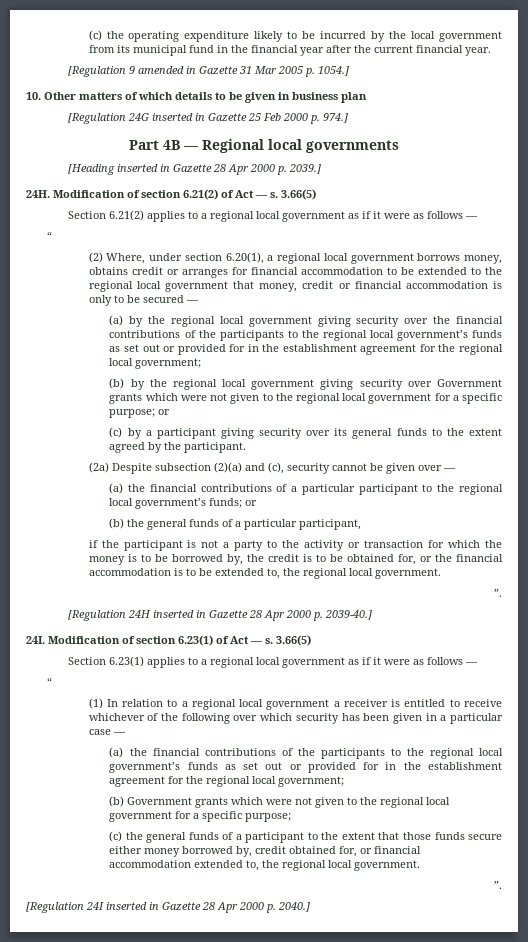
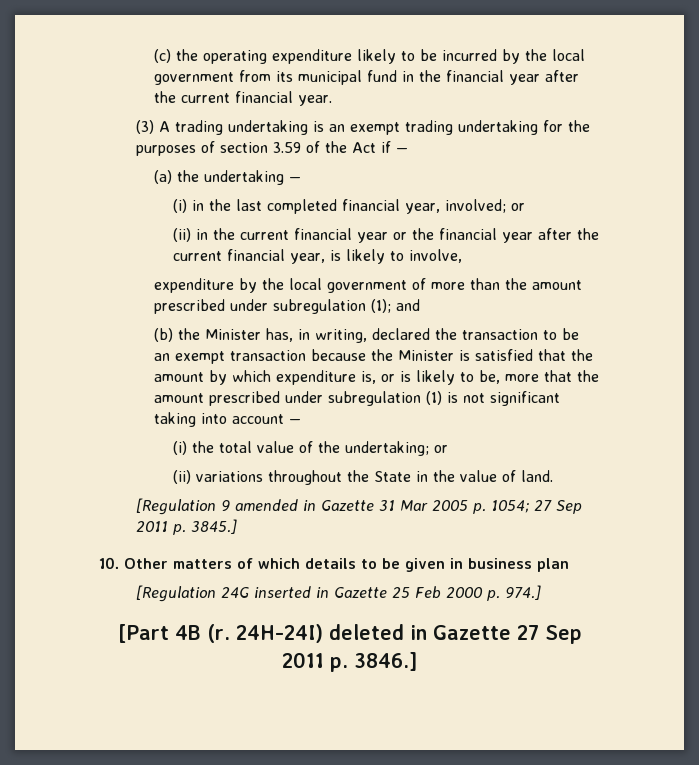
+ (3) A trading undertaking is an exempt trading undertaking for the purposes of section 3.59 of the Act if —
+ (a) the undertaking —
+ (i) in the last completed financial year, involved; or
+ (ii) in the current financial year or the financial year after the current financial year, is likely to involve,
+ expenditure by the local government of more than the amount prescribed under subregulation (1); and
+ (b) the Minister has, in writing, declared the transaction to be an exempt transaction because the Minister is satisfied that the amount by which expenditure is, or is likely to be, more that the amount prescribed under subregulation (1) is not significant taking into account —
+ (i) the total value of the undertaking; or
+ (ii) variations throughout the State in the value of land.
- [Regulation 9 amended in Gazette 31 Mar 2005 p. 1054.]
+ [Regulation 9 amended in Gazette 31 Mar 2005 p. 1054; 27 Sep 2011 p. 3845.]
- Part 4B — Regional local governments
- [Heading inserted in Gazette 28 Apr 2000 p. 2039.]
- 24H. Modification of section 6.21(2) of Act — s. 3.66(5)
- Section 6.21(2) applies to a regional local government as if it were as follows —
- “
- (2) Where, under section 6.20(1), a regional local government borrows money, obtains credit or arranges for financial accommodation to be extended to the regional local government that money, credit or financial accommodation is only to be secured —
- (a) by the regional local government giving security over the financial contributions of the participants to the regional local government’s funds as set out or provided for in the establishment agreement for the regional local government;
- (b) by the regional local government giving security over Government grants which were not given to the regional local government for a specific purpose; or
- (c) by a participant giving security over its general funds to the extent agreed by the participant.
- (2a) Despite subsection (2)(a) and (c), security cannot be given over —
- (a) the financial contributions of a particular participant to the regional local government’s funds; or
- (b) the general funds of a particular participant,
- if the participant is not a party to the activity or transaction for which the money is to be borrowed by, the credit is to be obtained for, or the financial accommodation is to be extended to, the regional local government.
- ”.
- [Regulation 24H inserted in Gazette 28 Apr 2000 p. 2039-40.]
- 24I. Modification of section 6.23(1) of Act — s. 3.66(5)
- Section 6.23(1) applies to a regional local government as if it were as follows —
- “
- (1) In relation to a regional local government a receiver is entitled to receive whichever of the following over which security has been given in a particular case —
- (a) the financial contributions of the participants to the regional local government’s funds as set out or provided for in the establishment agreement for the regional local government;
- (b) Government grants which were not given to the regional local government for a specific purpose;
- (c) the general funds of a participant to the extent that those funds secure either money borrowed by, credit obtained for, or financial accommodation extended to, the regional local government.
- ”.
- [Regulation 24I inserted in Gazette 28 Apr 2000 p. 2040.]
+ [Part 4B (r. 24H-24I) deleted in Gazette 27 Sep 2011 p. 3846.]

